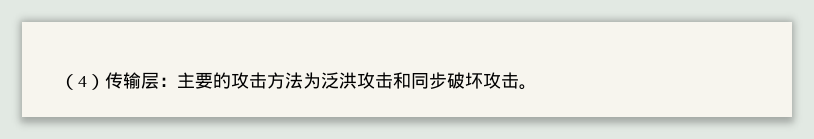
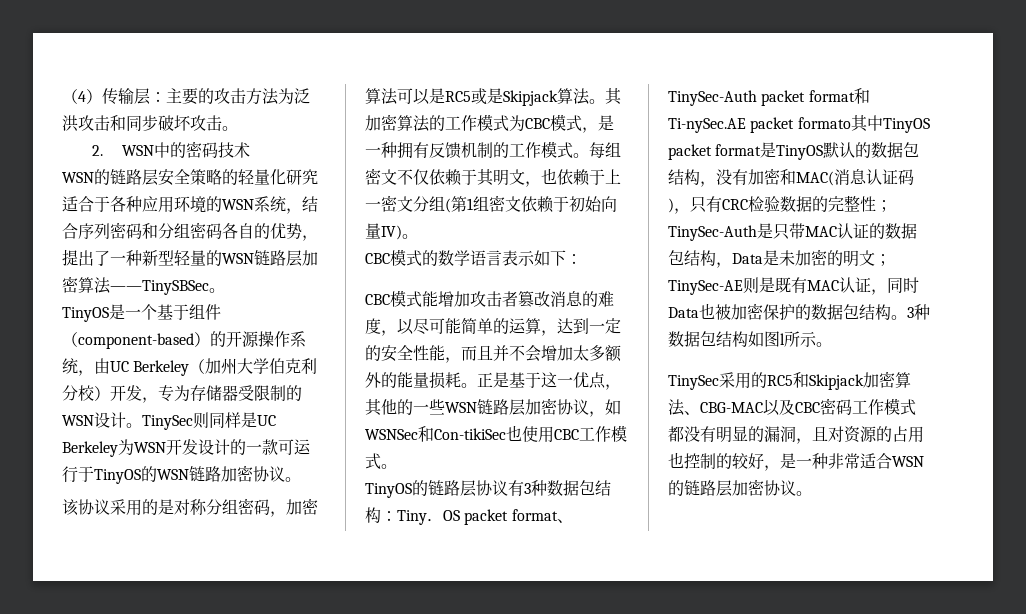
+ 2. WSN中的密码技术
+ WSN的链路层安全策略的轻量化研究适合于各种应用环境的WSN系统，结合序列密码和分组密码各自的优势，提出了一种新型轻量的WSN链路层加密算法——TinySBSec。
+ TinyOS是一个基于组件（component-based）的开源操作系统，由UC Berkeley（加州大学伯克利分校）开发，专为存储器受限制的WSN设计。TinySec则同样是UC Berkeley为WSN开发设计的一款可运行于TinyOS的WSN链路加密协议。
+ 该协议采用的是对称分组密码，加密算法可以是RC5或是Skipjack算法。其加密算法的工作模式为CBC模式，是一种拥有反馈机制的工作模式。每组密文不仅依赖于其明文，也依赖于上一密文分组(第1组密文依赖于初始向量IV)。
+ CBC模式的数学语言表示如下：
+ CBC模式能增加攻击者篡改消息的难度，以尽可能简单的运算，达到一定的安全性能，而且并不会增加太多额外的能量损耗。正是基于这一优点，其他的一些WSN链路层加密协议，如WSNSec和Con-tikiSec也使用CBC工作模式。
+ TinyOS的链路层协议有3种数据包结构：Tiny．OS packet format、TinySec-Auth packet format和Ti-nySec.AE packet formato其中TinyOS packet format是TinyOS默认的数据包结构，没有加密和MAC(消息认证码)，只有CRC检验数据的完整性；TinySec-Auth是只带MAC认证的数据包结构，Data是未加密的明文；TinySec-AE则是既有MAC认证，同时Data也被加密保护的数据包结构。3种数据包结构如图l所示。
+ TinySec采用的RC5和Skipjack加密算法、CBG-MAC以及CBC密码工作模式都没有明显的漏洞，且对资源的占用也控制的较好，是一种非常适合WSN的链路层加密协议。

